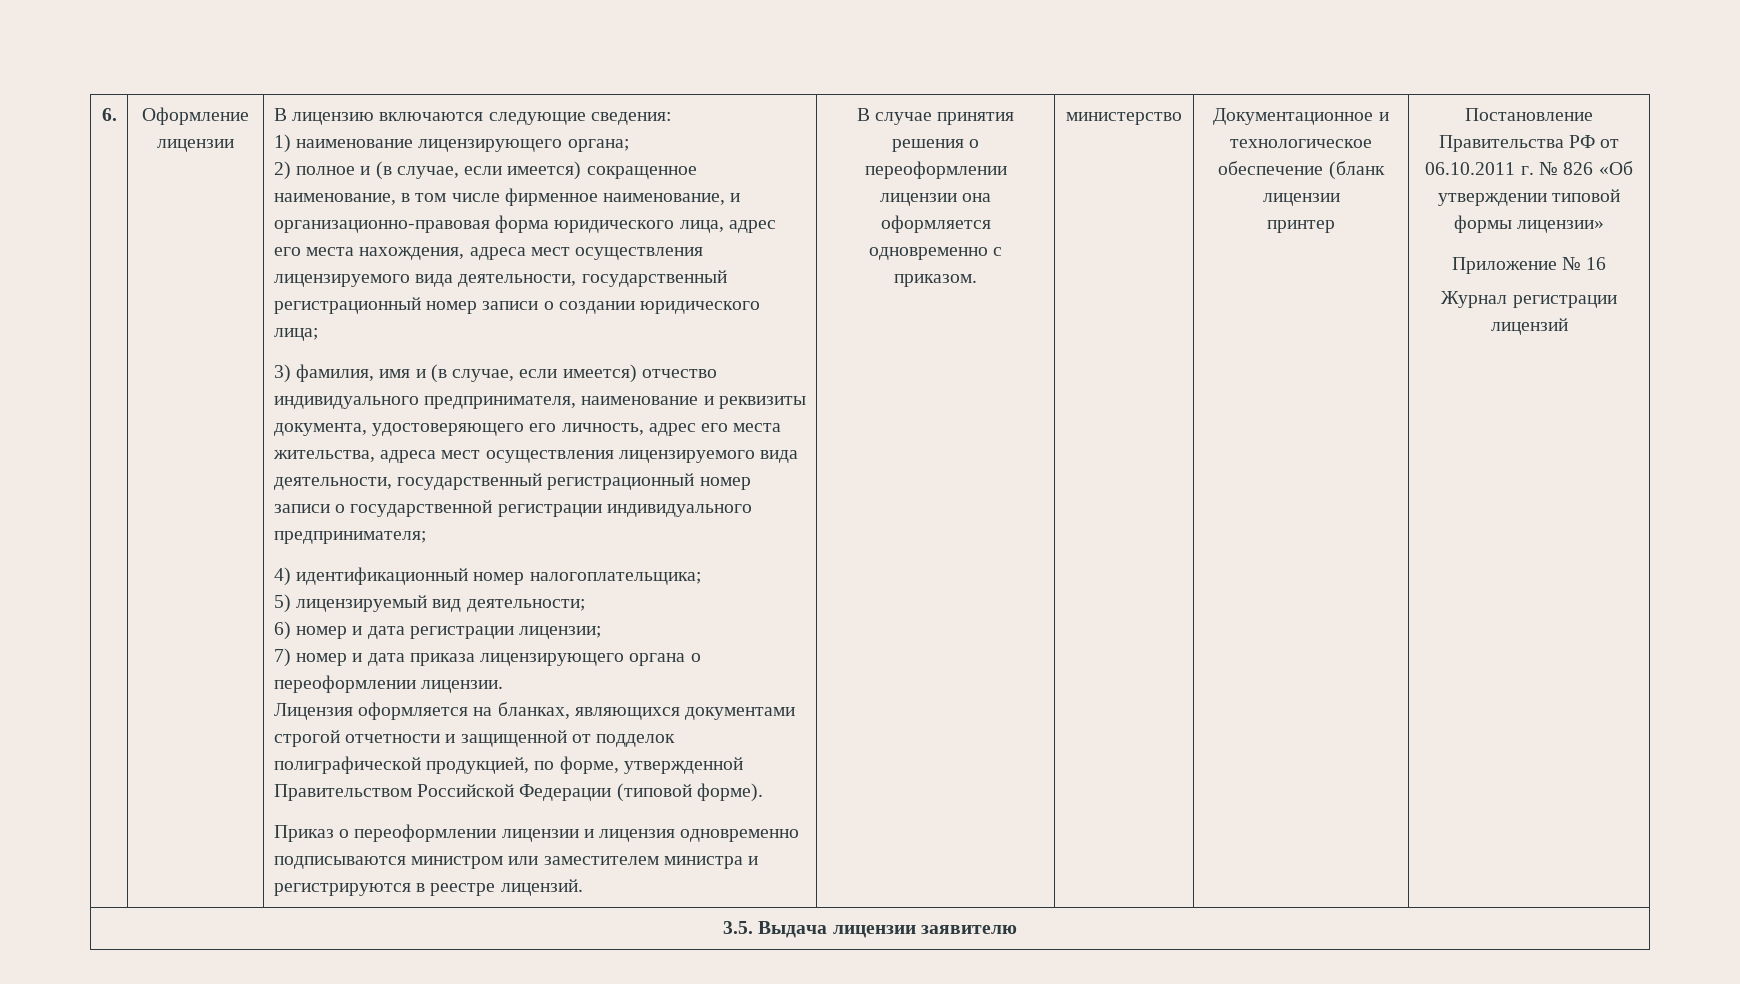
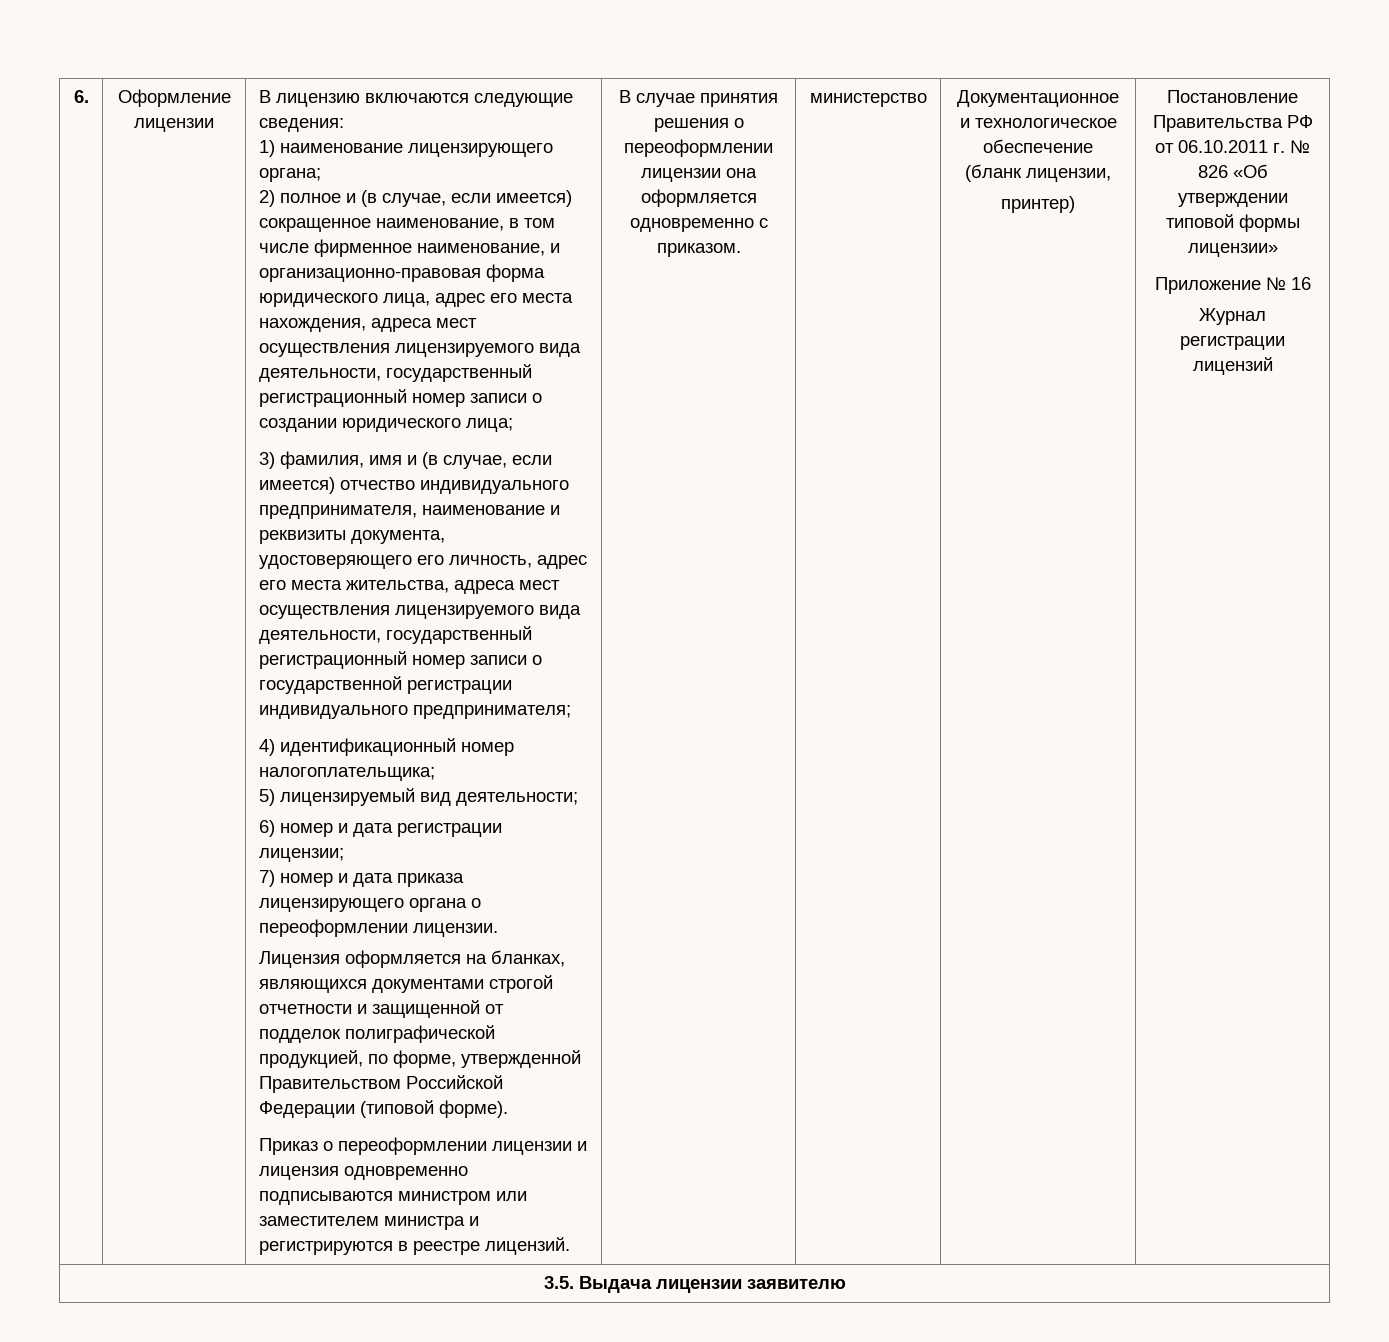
- Документационное и технологическое обеспечение (бланк лицензии
- принтер
+ Документационное и технологическое обеспечение (бланк лицензии,
+ принтер)

